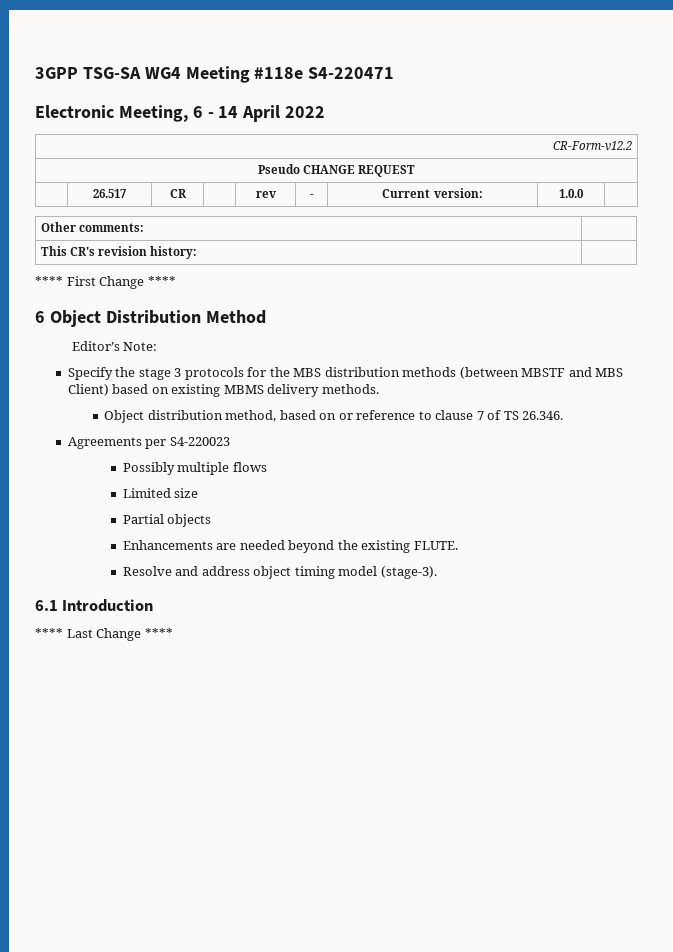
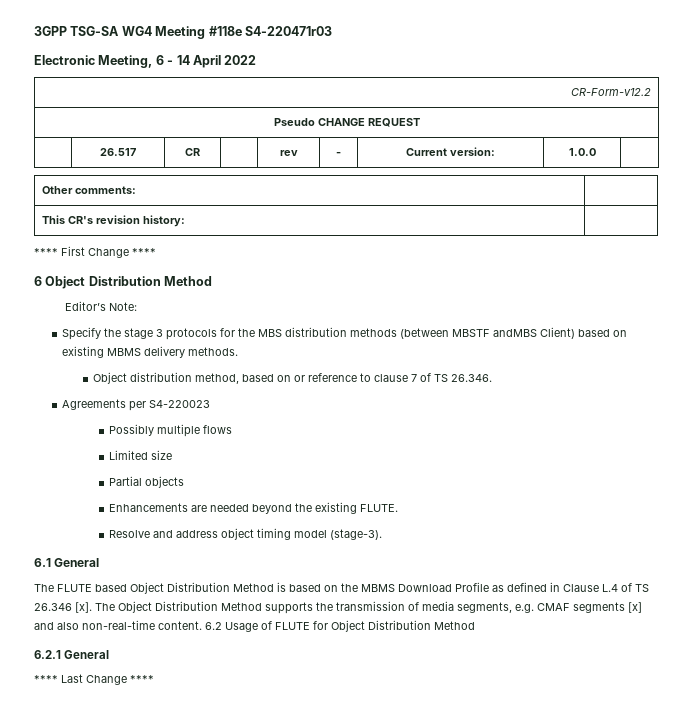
- 3GPP TSG-SA WG4 Meeting #118e S4-220471
+ 3GPP TSG-SA WG4 Meeting #118e S4-220471r03
- Specify the stage 3 protocols for the MBS distribution methods (between MBSTF and MBS Client) based on existing MBMS delivery methods.
+ Specify the stage 3 protocols for the MBS distribution methods (between MBSTF andMBS Client) based on existing MBMS delivery methods.
- 6.1 Introduction
+ 6.1 General
+ The FLUTE based Object Distribution Method is based on the MBMS Download Profile as defined in Clause L.4 of TS 26.346 [x]. The Object Distribution Method supports the transmission of media segments, e.g. CMAF segments [x] and also non-real-time content. 6.2 Usage of FLUTE for Object Distribution Method
+ 6.2.1 General

